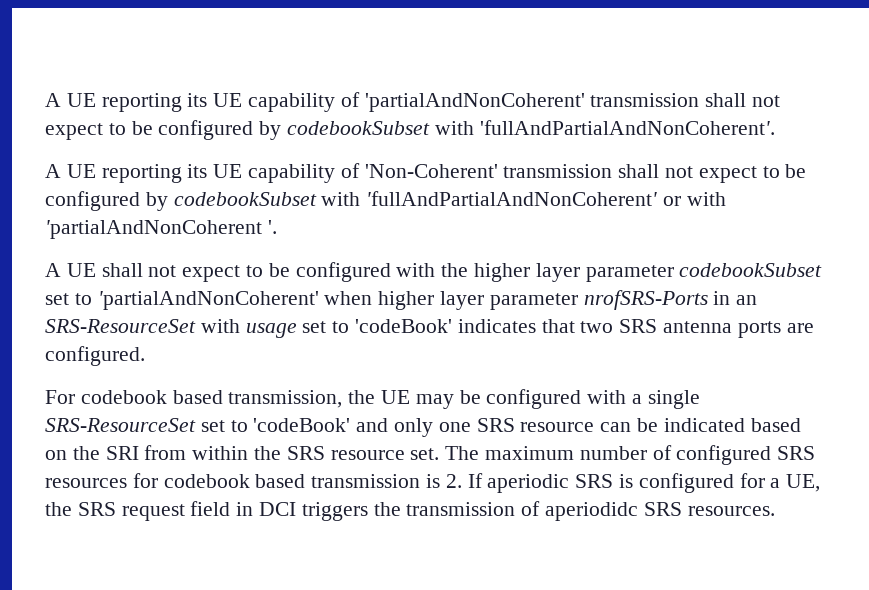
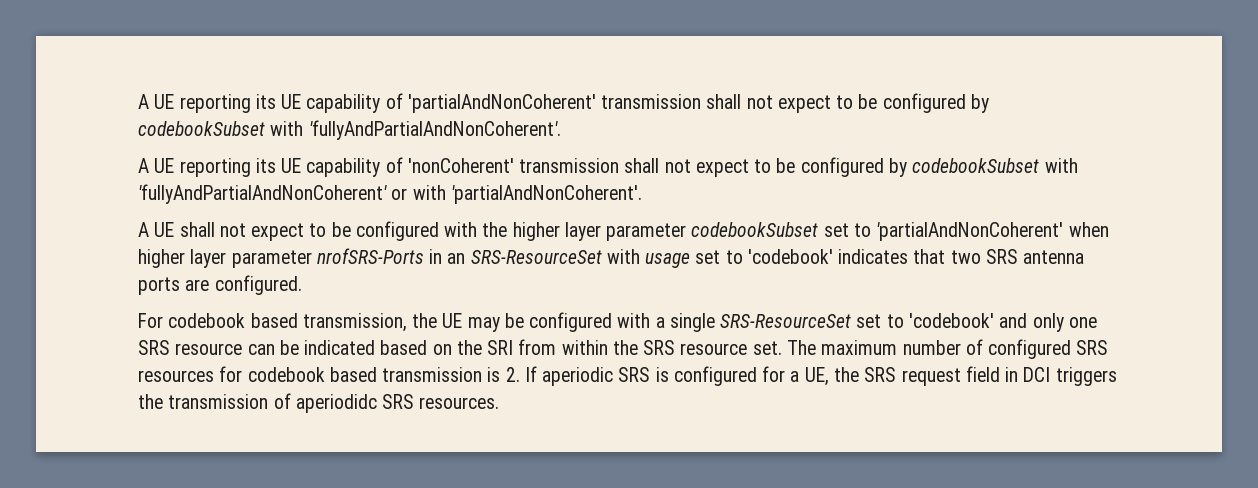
- A UE reporting its UE capability of 'partialAndNonCoherent' transmission shall not expect to be configured by codebookSubset with 'fullAndPartialAndNonCoherent'.
- A UE reporting its UE capability of 'Non-Coherent' transmission shall not expect to be configured by codebookSubset with 'fullAndPartialAndNonCoherent' or with 'partialAndNonCoherent '.
+ A UE reporting its UE capability of 'partialAndNonCoherent' transmission shall not expect to be configured by codebookSubset with 'fullyAndPartialAndNonCoherent'.
+ A UE reporting its UE capability of 'nonCoherent' transmission shall not expect to be configured by codebookSubset with 'fullyAndPartialAndNonCoherent' or with 'partialAndNonCoherent'.
- A UE shall not expect to be configured with the higher layer parameter codebookSubset set to 'partialAndNonCoherent' when higher layer parameter nrofSRS-Ports in an SRS-ResourceSet with usage set to 'codeBook' indicates that two SRS antenna ports are configured.
+ A UE shall not expect to be configured with the higher layer parameter codebookSubset set to 'partialAndNonCoherent' when higher layer parameter nrofSRS-Ports in an SRS-ResourceSet with usage set to 'codebook' indicates that two SRS antenna ports are configured.
- For codebook based transmission, the UE may be configured with a single SRS-ResourceSet set to 'codeBook' and only one SRS resource can be indicated based on the SRI from within the SRS resource set.
+ For codebook based transmission, the UE may be configured with a single SRS-ResourceSet set to 'codebook' and only one SRS resource can be indicated based on the SRI from within the SRS resource set.

